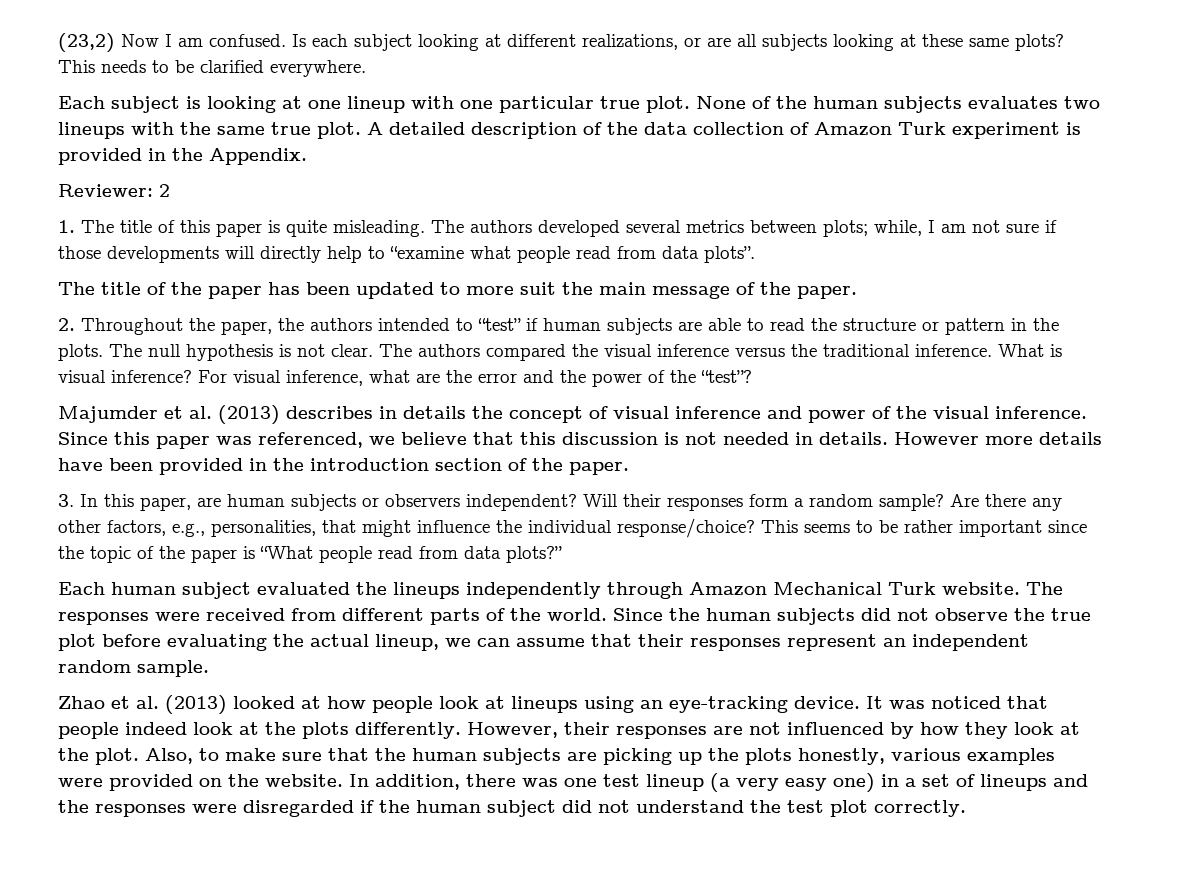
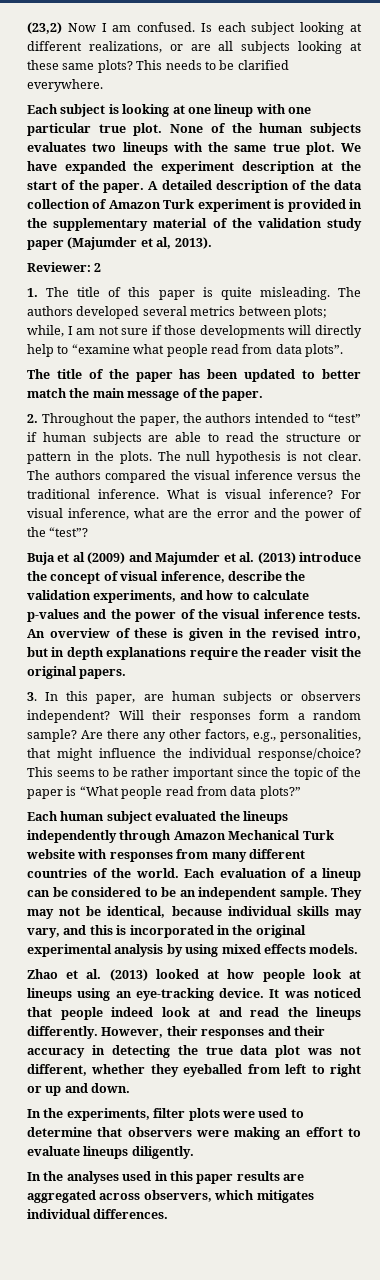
+ We have expanded the experiment description at the start of the paper.
- A detailed description of the data collection of Amazon Turk experiment is provided in the Appendix.
+ A detailed description of the data collection of Amazon Turk experiment is provided in the supplementary material of the validation study paper (Majumder et al, 2013).
- The title of the paper has been updated to more suit the main message of the paper.
+ The title of the paper has been updated to better match the main message of the paper.
- Majumder et al. (2013) describes in details the concept of visual inference and power of the visual inference. Since this paper was referenced, we believe that this discussion is not needed in details. However more details have been provided in the introduction section of the paper.
+ Buja et al (2009) and Majumder et al. (2013) introduce the concept of visual inference, describe the validation experiments, and how to calculate p-values and the power of the visual inference tests. An overview of these is given in the revised intro, but in depth explanations require the reader visit the original papers.
- Each human subject evaluated the lineups independently through Amazon Mechanical Turk website. The responses were received from different parts of the world. Since the human subjects did not observe the true plot before evaluating the actual lineup, we can assume that their responses represent an independent random sample.
+ Each human subject evaluated the lineups independently through Amazon Mechanical Turk website with responses from many different countries of the world. Each evaluation of a lineup can be considered to be an independent sample. They may not be identical, because individual skills may vary, and this is incorporated in the original experimental analysis by using mixed effects models.
- It was noticed that people indeed look at the plots differently. However, their responses are not influenced by how they look at the plot. Also, to make sure that the human subjects are picking up the plots honestly, various examples were provided on the website. In addition, there was one test lineup (a very easy one) in a set of lineups and the responses were disregarded if the human subject did not understand the test plot correctly.
+ It was noticed that people indeed look at and read the lineups differently. However, their responses and their accuracy in detecting the true data plot was not different, whether they eyeballed from left to right or up and down.
+ In the experiments, filter plots were used to determine that observers were making an effort to evaluate lineups diligently.
+ In the analyses used in this paper results are aggregated across observers, which mitigates individual differences.

